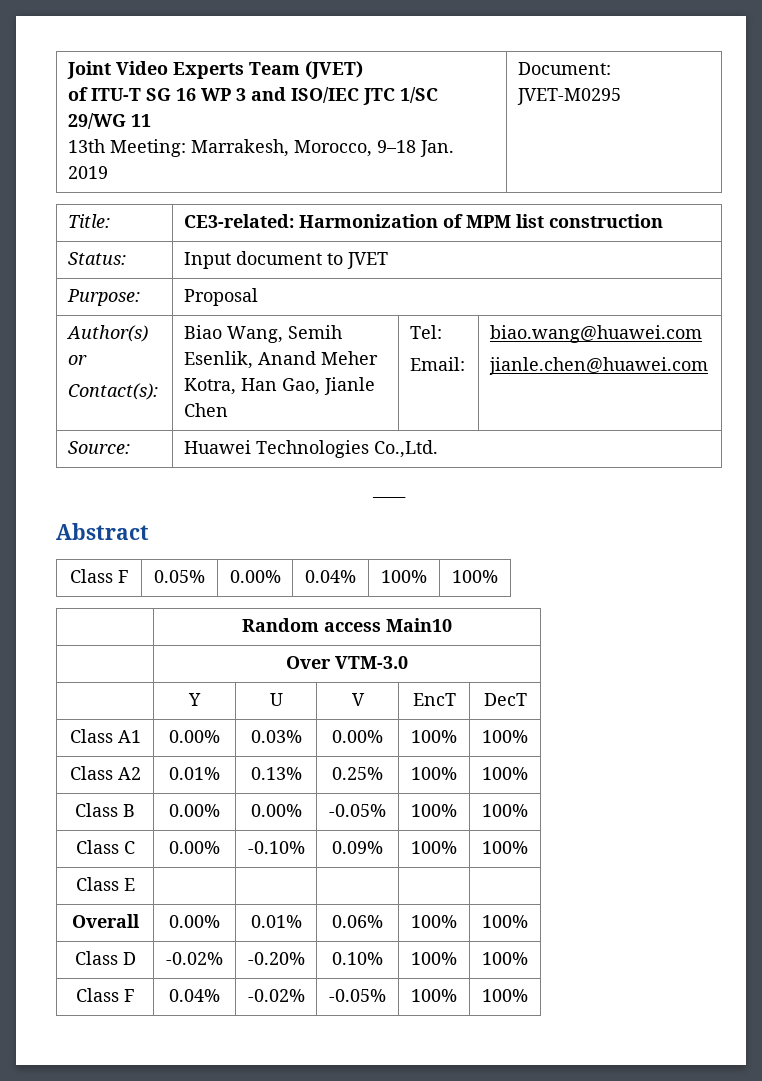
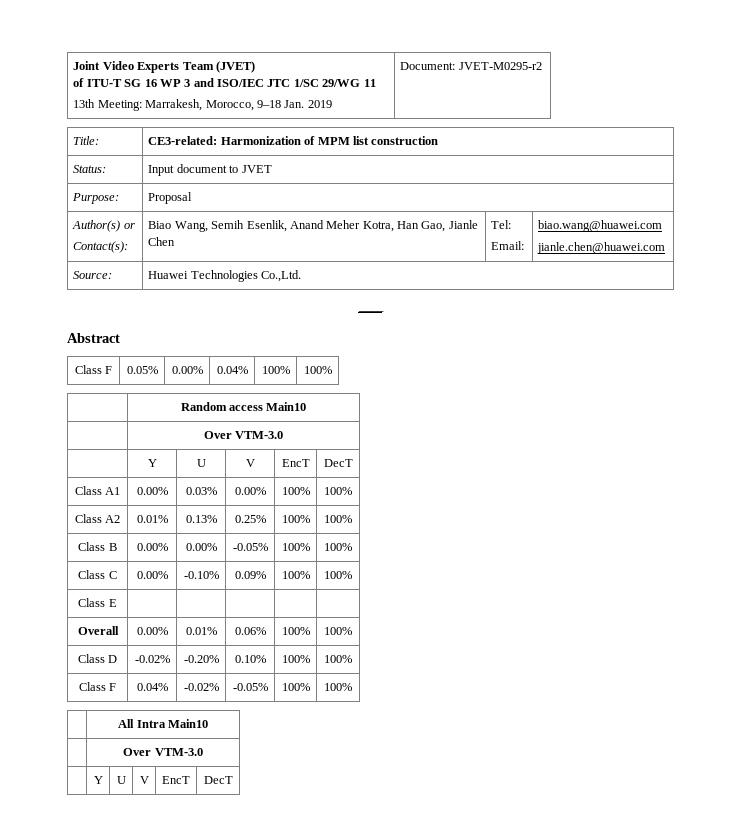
  Joint Video Experts Team (JVET)
  of ITU-T SG 16 WP 3 and ISO/IEC JTC 1/SC 29/WG 11
- 13th Meeting: Marrakesh, Morocco, 9–18 Jan. 2019 | Document: JVET-M0295
+ 13th Meeting: Marrakesh, Morocco, 9–18 Jan. 2019 | Document: JVET-M0295-r2
+ | All Intra Main10
+ | Over VTM-3.0
+ | Y | U | V | EncT | DecT

